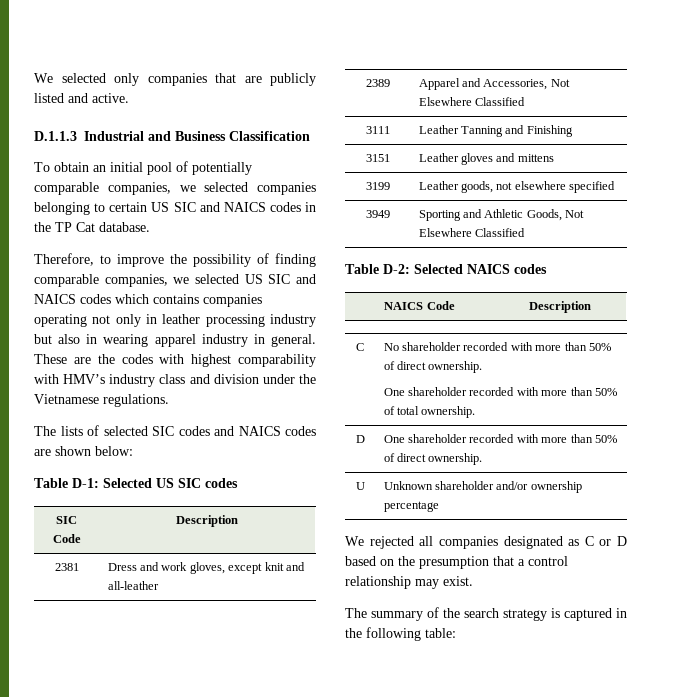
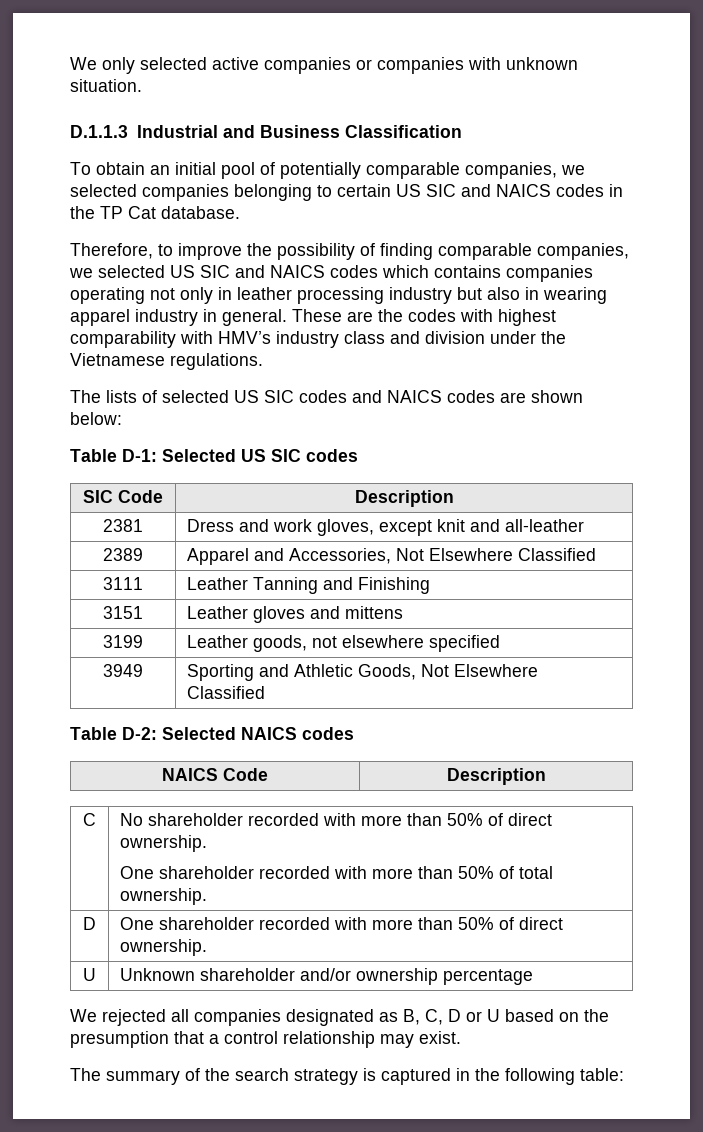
- We selected only companies that are publicly listed and active.
+ We only selected active companies or companies with unknown situation.
- The lists of selected SIC codes and NAICS codes are shown below:
+ The lists of selected US SIC codes and NAICS codes are shown below:
- We rejected all companies designated as C or D based on the presumption that a control relationship may exist.
+ We rejected all companies designated as B, C, D or U based on the presumption that a control relationship may exist.

